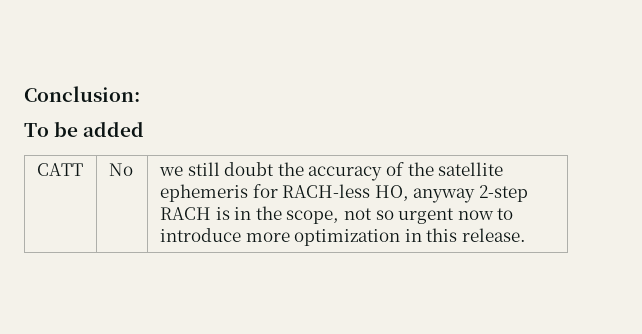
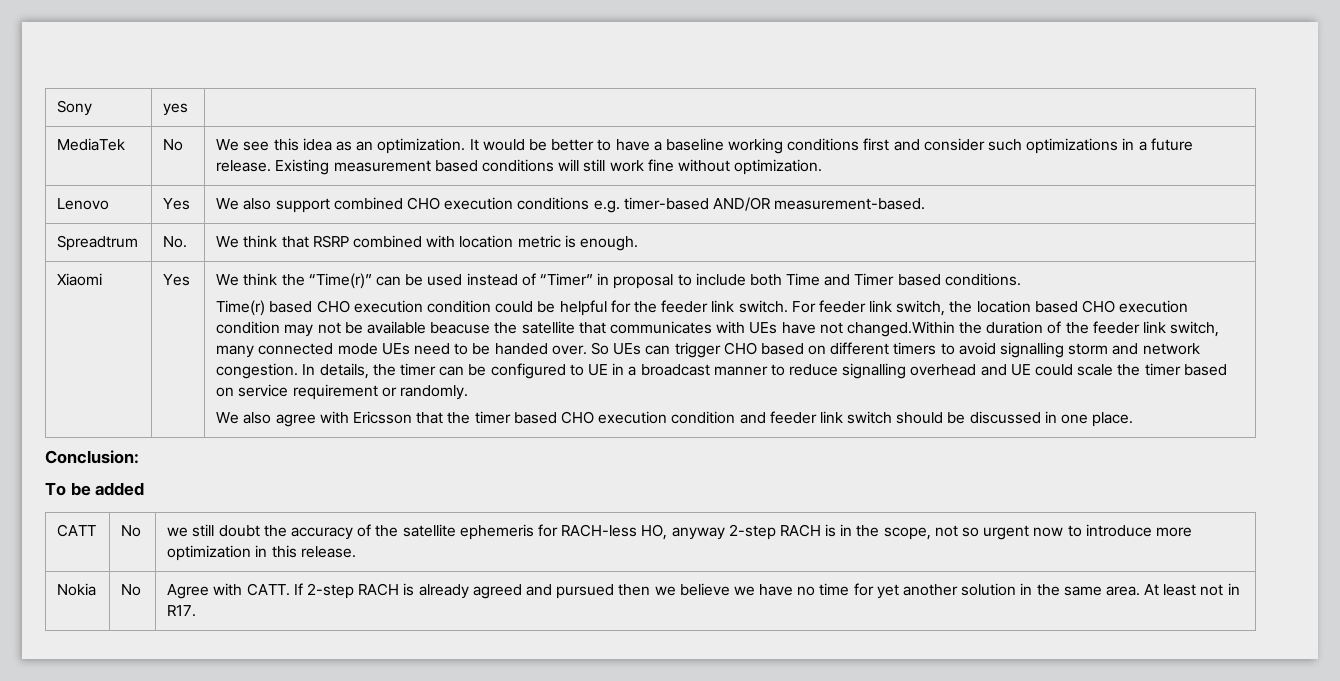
+ Sony | yes |
+ MediaTek | No | We see this idea as an optimization. It would be better to have a baseline working conditions first and consider such optimizations in a future release. Existing measurement based conditions will still work fine without optimization.
+ Lenovo | Yes | We also support combined CHO execution conditions e.g. timer-based AND/OR measurement-based.
+ Spreadtrum | No. | We think that RSRP combined with location metric is enough.
+ Xiaomi | Yes | We think the “Time(r)” can be used instead of “Timer” in proposal to include both Time and Timer based conditions.
+ Time(r) based CHO execution condition could be helpful for the feeder link switch. For feeder link switch, the location based CHO execution condition may not be available beacuse the satellite that communicates with UEs have not changed.Within the duration of the feeder link switch, many connected mode UEs need to be handed over. So UEs can trigger CHO based on different timers to avoid signalling storm and network congestion. In details, the timer can be configured to UE in a broadcast manner to reduce signalling overhead and UE could scale the timer based on service requirement or randomly.
+ We also agree with Ericsson that the timer based CHO execution condition and feeder link switch should be discussed in one place.
+ Nokia | No | Agree with CATT. If 2-step RACH is already agreed and pursued then we believe we have no time for yet another solution in the same area. At least not in R17.

